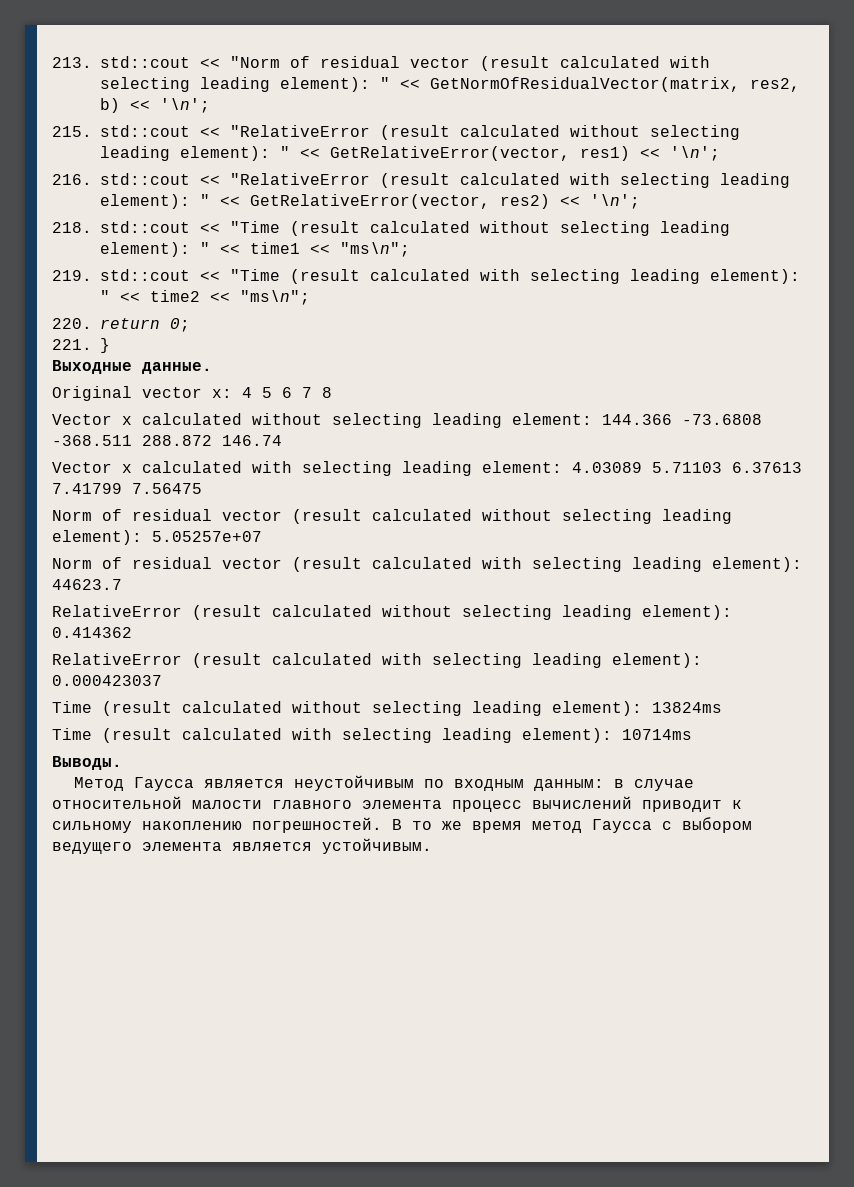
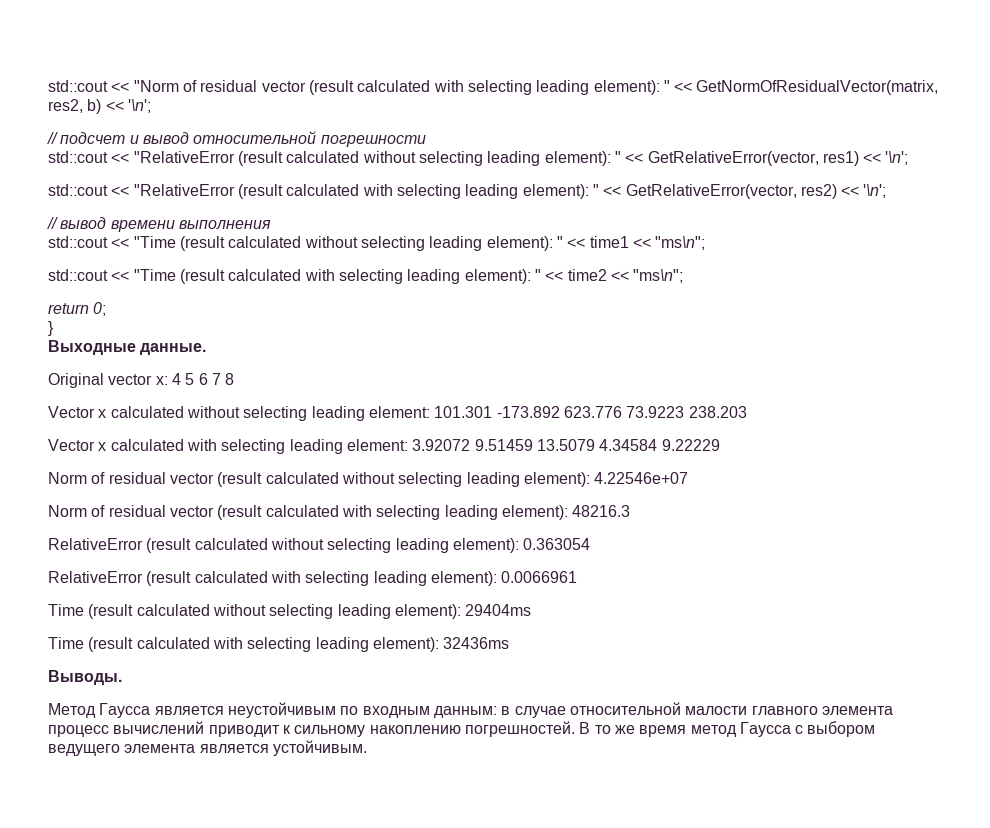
- 213. std::cout << "Norm of residual vector (result calculated with selecting leading element): " << GetNormOfResidualVector(matrix, res2, b) << '\n';
+ std::cout << "Norm of residual vector (result calculated with selecting leading element): " << GetNormOfResidualVector(matrix, res2, b) << '\n';
- 215. std::cout << "RelativeError (result calculated without selecting leading element): " << GetRelativeError(vector, res1) << '\n';
+ // подсчет и вывод относительной погрешности
+ std::cout << "RelativeError (result calculated without selecting leading element): " << GetRelativeError(vector, res1) << '\n';
- 216. std::cout << "RelativeError (result calculated with selecting leading element): " << GetRelativeError(vector, res2) << '\n';
+ std::cout << "RelativeError (result calculated with selecting leading element): " << GetRelativeError(vector, res2) << '\n';
- 218. std::cout << "Time (result calculated without selecting leading element): " << time1 << "ms\n";
+ // вывод времени выполнения
+ std::cout << "Time (result calculated without selecting leading element): " << time1 << "ms\n";
- 219. std::cout << "Time (result calculated with selecting leading element): " << time2 << "ms\n";
+ std::cout << "Time (result calculated with selecting leading element): " << time2 << "ms\n";
- 220. return 0;
+ return 0;
- 221. }
+ }
- Vector x calculated without selecting leading element: 144.366 -73.6808 -368.511 288.872 146.74
+ Vector x calculated without selecting leading element: 101.301 -173.892 623.776 73.9223 238.203
- Vector x calculated with selecting leading element: 4.03089 5.71103 6.37613 7.41799 7.56475
+ Vector x calculated with selecting leading element: 3.92072 9.51459 13.5079 4.34584 9.22229
- Norm of residual vector (result calculated without selecting leading element): 5.05257e+07
+ Norm of residual vector (result calculated without selecting leading element): 4.22546e+07
- Norm of residual vector (result calculated with selecting leading element): 44623.7
+ Norm of residual vector (result calculated with selecting leading element): 48216.3
- RelativeError (result calculated without selecting leading element): 0.414362
+ RelativeError (result calculated without selecting leading element): 0.363054
- RelativeError (result calculated with selecting leading element): 0.000423037
+ RelativeError (result calculated with selecting leading element): 0.0066961
- Time (result calculated without selecting leading element): 13824ms
+ Time (result calculated without selecting leading element): 29404ms
- Time (result calculated with selecting leading element): 10714ms
+ Time (result calculated with selecting leading element): 32436ms

